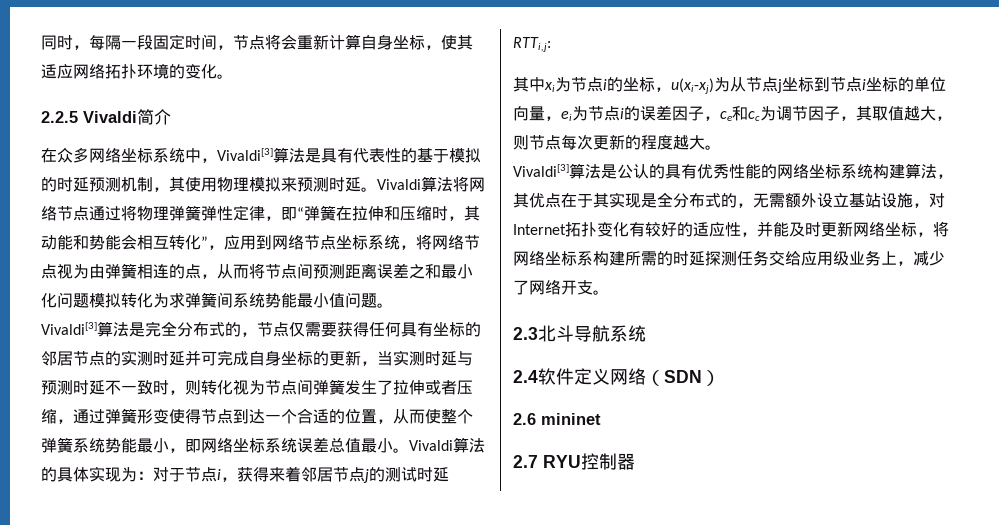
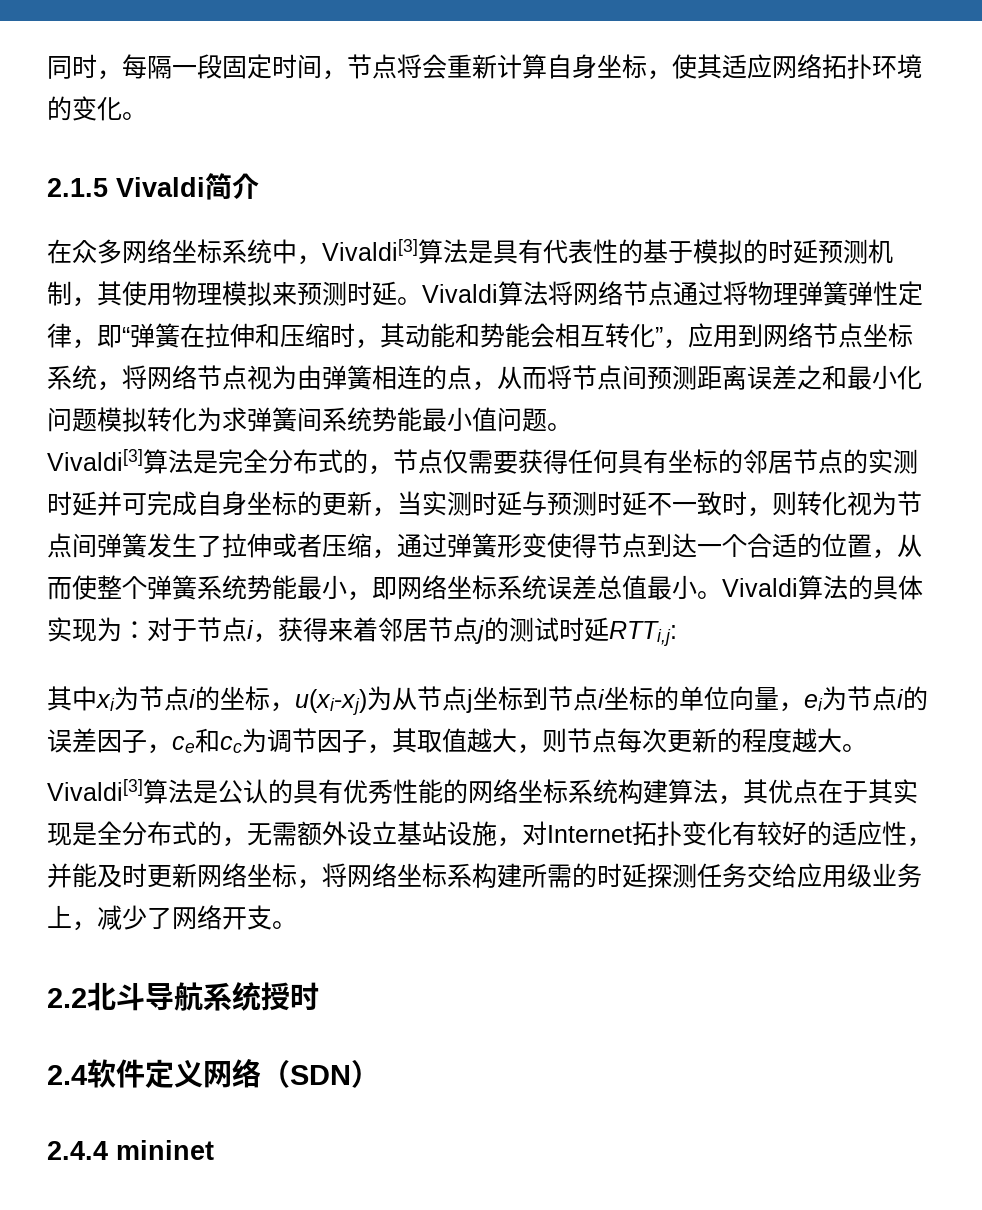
- 2.2.5 Vivaldi简介
+ 2.1.5 Vivaldi简介
- 2.3北斗导航系统
+ 2.2北斗导航系统授时
- 2.6 mininet
+ 2.4.4 mininet
- 2.7 RYU控制器

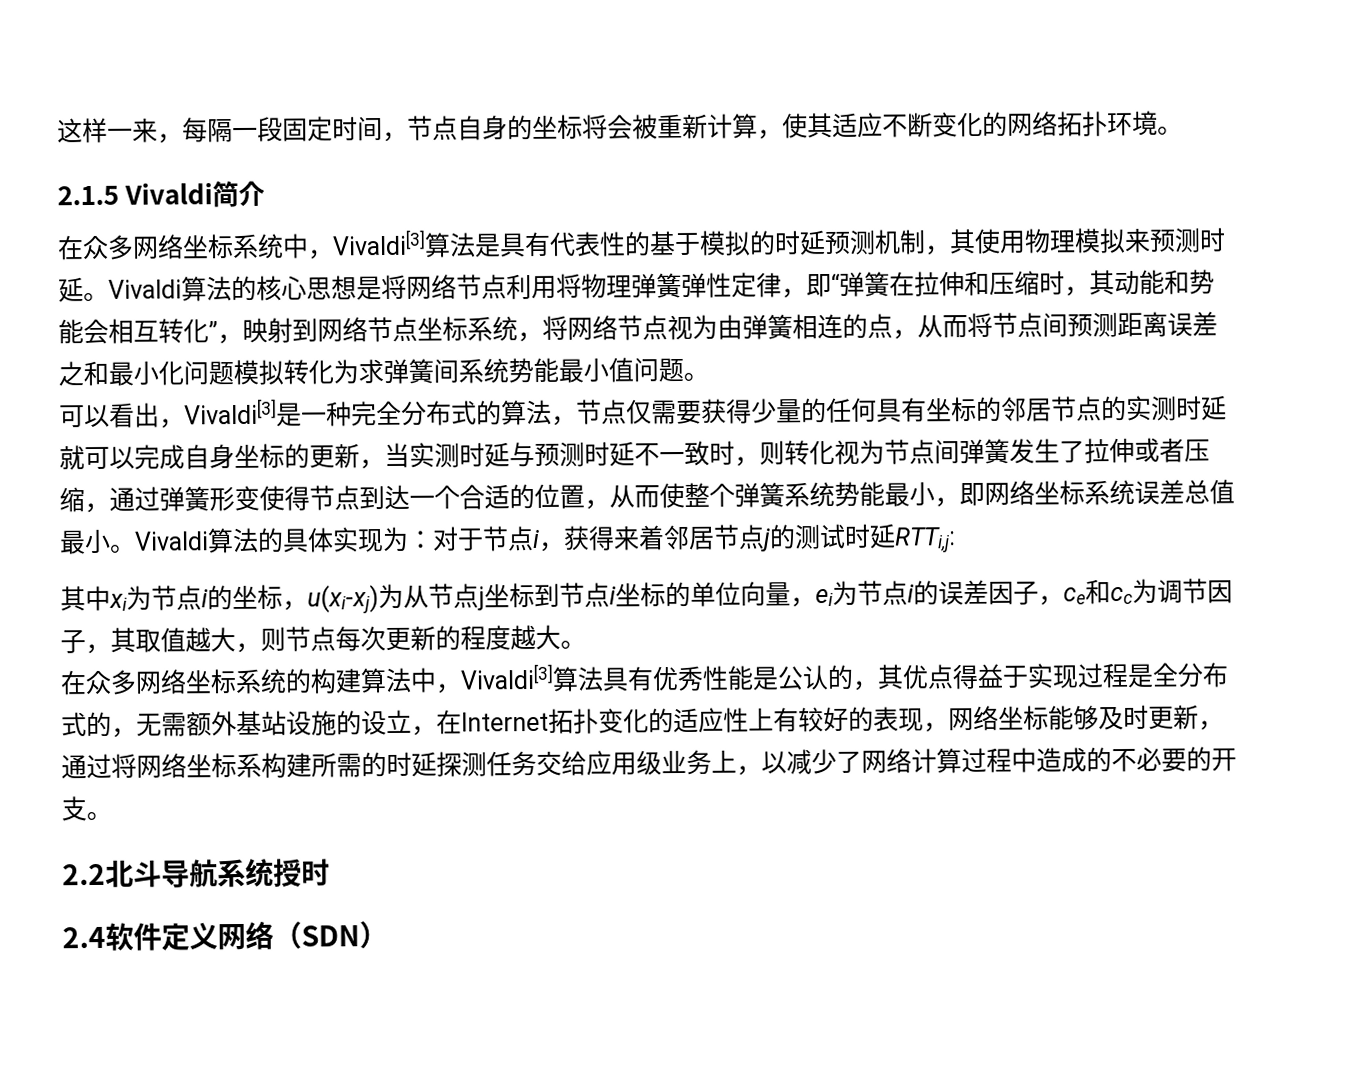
- 同时，每隔一段固定时间，节点将会重新计算自身坐标，使其适应网络拓扑环境的变化。
+ 这样一来，每隔一段固定时间，节点自身的坐标将会被重新计算，使其适应不断变化的网络拓扑环境。
- Vivaldi算法将网络节点通过将物理弹簧弹性定律，即“弹簧在拉伸和压缩时，其动能和势能会相互转化”，应用到网络节点坐标系统，将网络节点视为由弹簧相连的点，从而将节点间预测距离误差之和最小化问题模拟转化为求弹簧间系统势能最小值问题。
+ Vivaldi算法的核心思想是将网络节点利用将物理弹簧弹性定律，即“弹簧在拉伸和压缩时，其动能和势能会相互转化”，映射到网络节点坐标系统，将网络节点视为由弹簧相连的点，从而将节点间预测距离误差之和最小化问题模拟转化为求弹簧间系统势能最小值问题。
- Vivaldi[3]算法是完全分布式的，节点仅需要获得任何具有坐标的邻居节点的实测时延并可完成自身坐标的更新，当实测时延与预测时延不一致时，则转化视为节点间弹簧发生了拉伸或者压缩，通过弹簧形变使得节点到达一个合适的位置，从而使整个弹簧系统势能最小，即网络坐标系统误差总值最小。
+ 可以看出，Vivaldi[3]是一种完全分布式的算法，节点仅需要获得少量的任何具有坐标的邻居节点的实测时延就可以完成自身坐标的更新，当实测时延与预测时延不一致时，则转化视为节点间弹簧发生了拉伸或者压缩，通过弹簧形变使得节点到达一个合适的位置，从而使整个弹簧系统势能最小，即网络坐标系统误差总值最小。
- Vivaldi[3]算法是公认的具有优秀性能的网络坐标系统构建算法，其优点在于其实现是全分布式的，无需额外设立基站设施，对Internet拓扑变化有较好的适应性，并能及时更新网络坐标，将网络坐标系构建所需的时延探测任务交给应用级业务上，减少了网络开支。
+ 在众多网络坐标系统的构建算法中，Vivaldi[3]算法具有优秀性能是公认的，其优点得益于实现过程是全分布式的，无需额外基站设施的设立，在Internet拓扑变化的适应性上有较好的表现，网络坐标能够及时更新，通过将网络坐标系构建所需的时延探测任务交给应用级业务上，以减少了网络计算过程中造成的不必要的开支。
- 2.4.4 mininet

